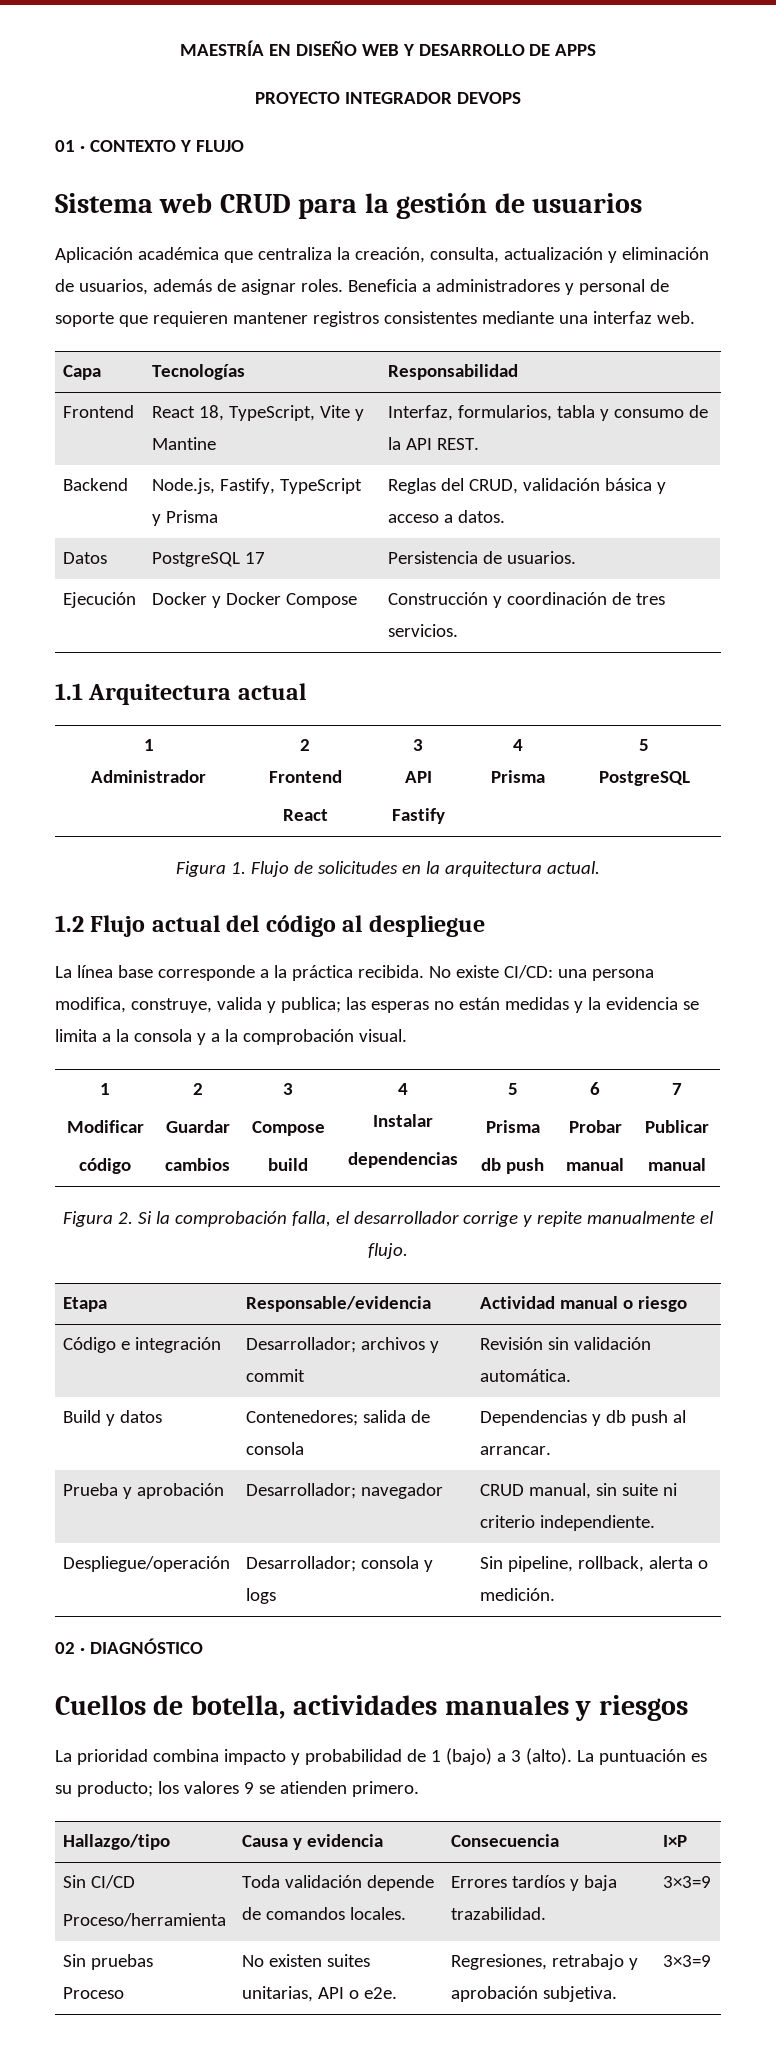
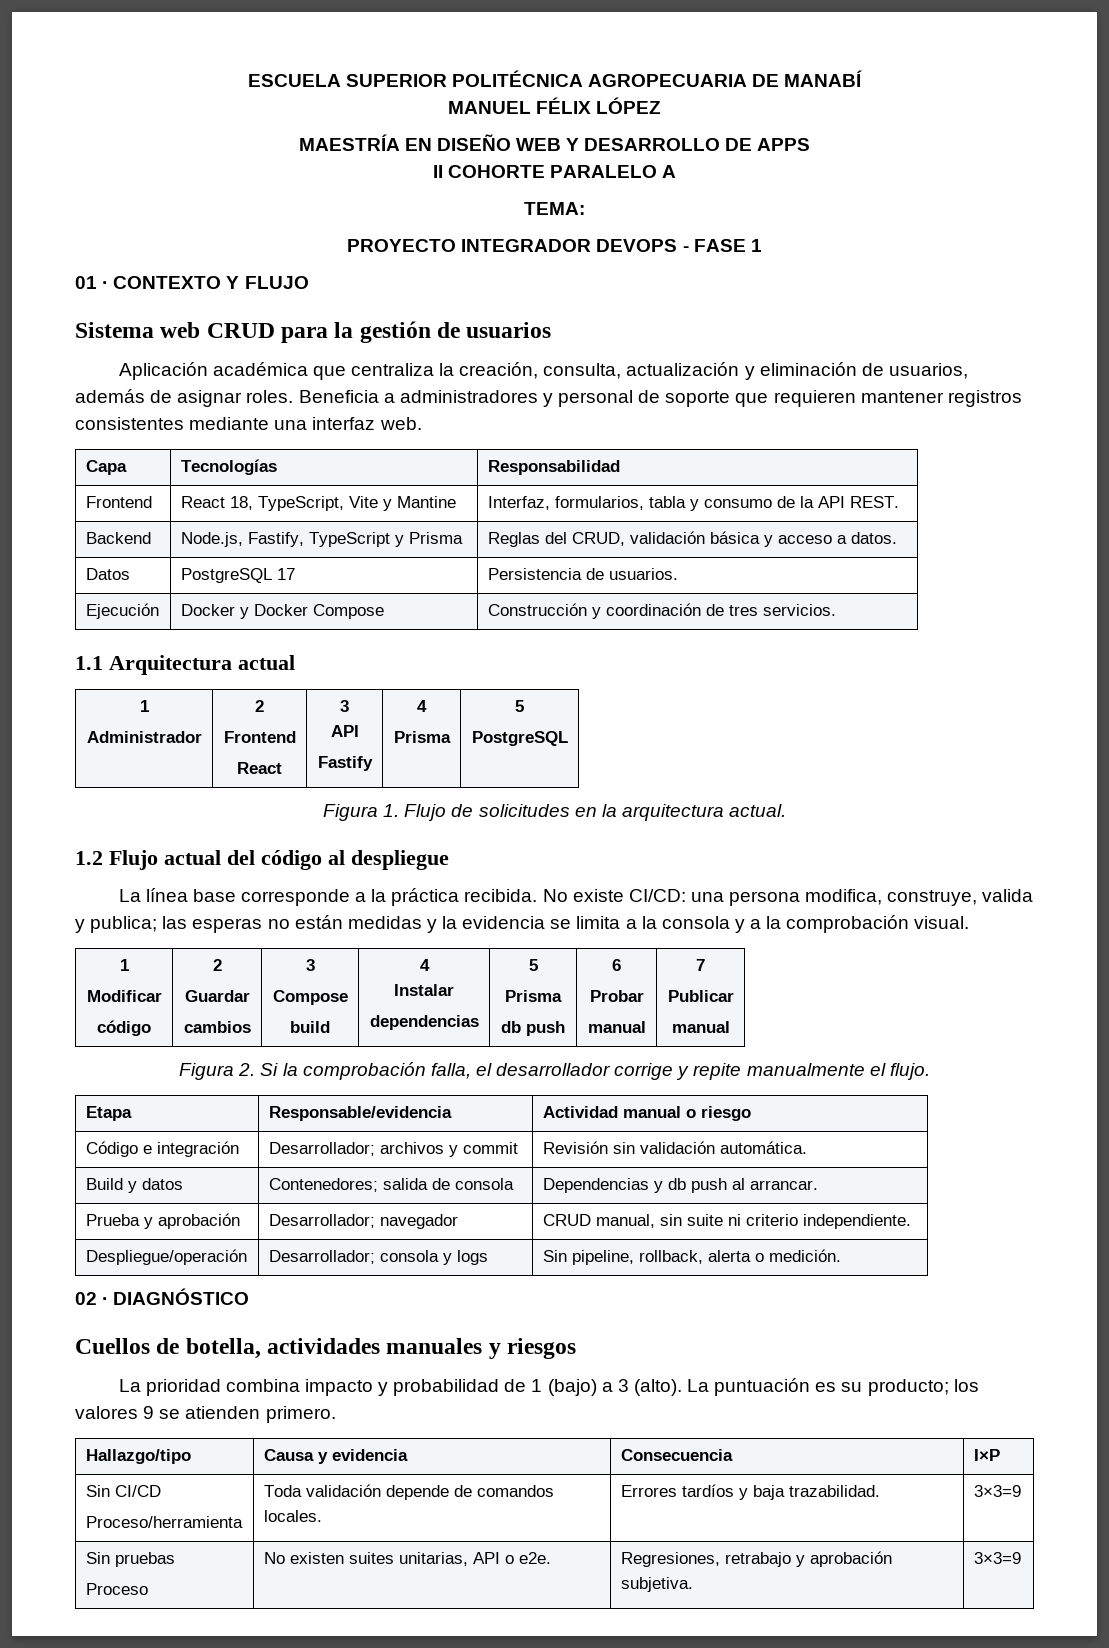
+ ESCUELA SUPERIOR POLITÉCNICA AGROPECUARIA DE MANABÍ
+ MANUEL FÉLIX LÓPEZ
+ II COHORTE PARALELO A
+ TEMA:
- PROYECTO INTEGRADOR DEVOPS
+ PROYECTO INTEGRADOR DEVOPS - FASE 1

